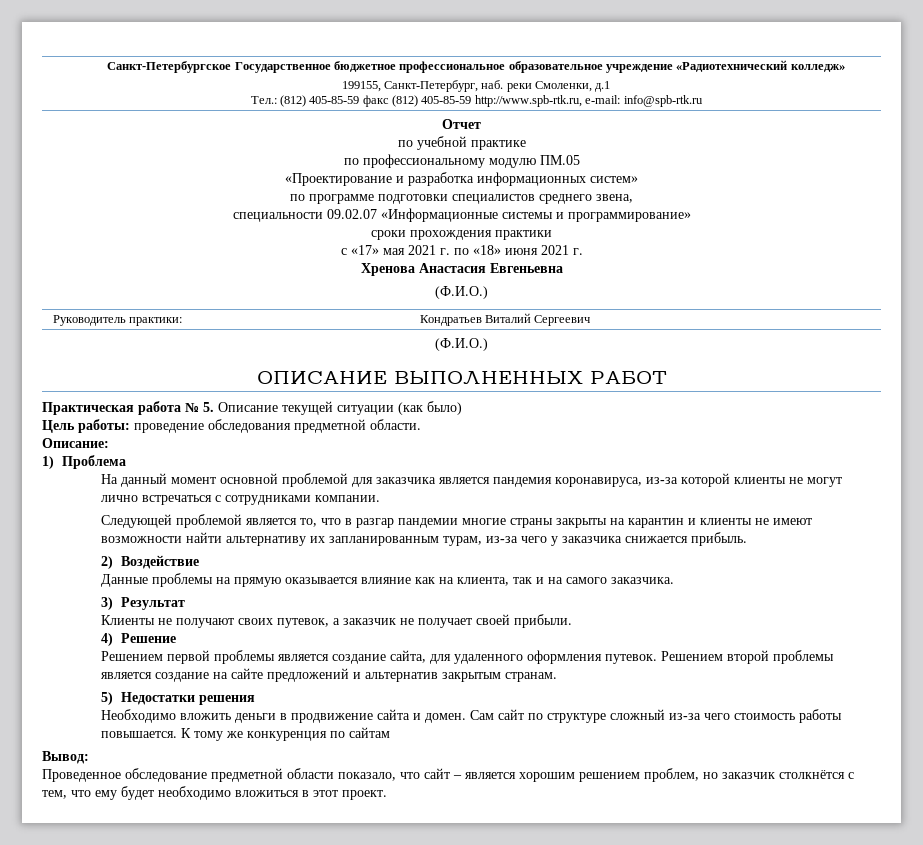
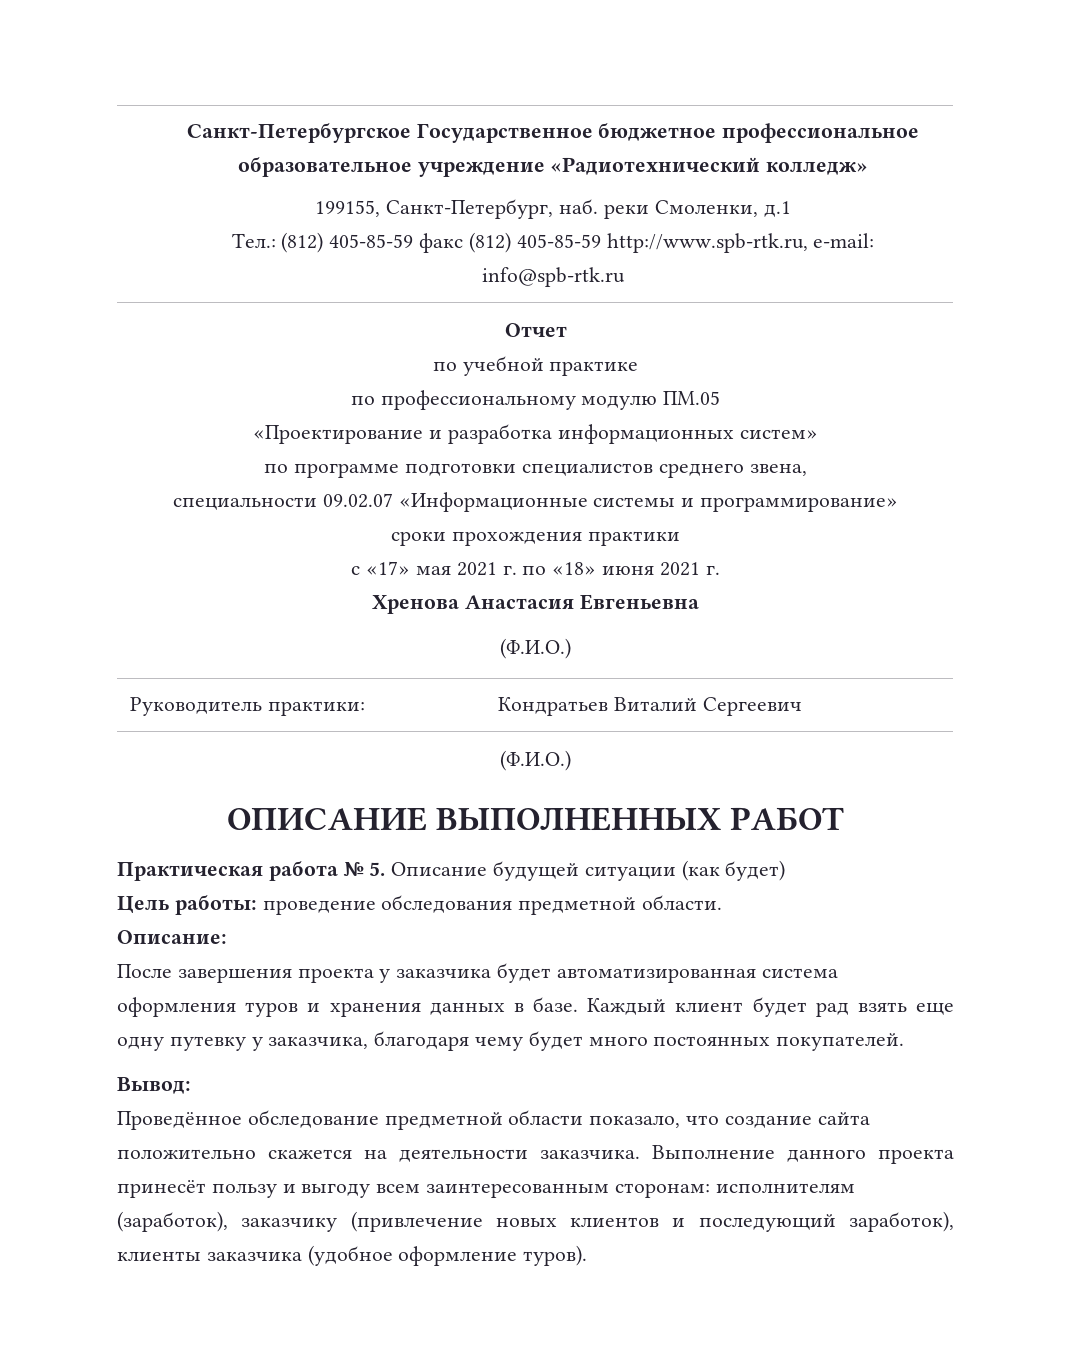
- Практическая работа № 5. Описание текущей ситуации (как было)
+ Практическая работа № 5. Описание будущей ситуации (как будет)
- 1) Проблема
- На данный момент основной проблемой для заказчика является пандемия коронавируса, из-за которой клиенты не могут лично встречаться с сотрудниками компании.
- Следующей проблемой является то, что в разгар пандемии многие страны закрыты на карантин и клиенты не имеют возможности найти альтернативу их запланированным турам, из-за чего у заказчика снижается прибыль.
- 2) Воздействие
- Данные проблемы на прямую оказывается влияние как на клиента, так и на самого заказчика.
- 3) Результат
- Клиенты не получают своих путевок, а заказчик не получает своей прибыли.
- 4) Решение
- Решением первой проблемы является создание сайта, для удаленного оформления путевок. Решением второй проблемы является создание на сайте предложений и альтернатив закрытым странам.
- 5) Недостатки решения
- Необходимо вложить деньги в продвижение сайта и домен. Сам сайт по структуре сложный из-за чего стоимость работы повышается. К тому же конкуренция по сайтам
+ После завершения проекта у заказчика будет автоматизированная система оформления туров и хранения данных в базе. Каждый клиент будет рад взять еще одну путевку у заказчика, благодаря чему будет много постоянных покупателей.
- Проведенное обследование предметной области показало, что сайт – является хорошим решением проблем, но заказчик столкнётся с тем, что ему будет необходимо вложиться в этот проект.
+ Проведённое обследование предметной области показало, что создание сайта положительно скажется на деятельности заказчика. Выполнение данного проекта принесёт пользу и выгоду всем заинтересованным сторонам: исполнителям (заработок), заказчику (привлечение новых клиентов и последующий заработок), клиенты заказчика (удобное оформление туров).

